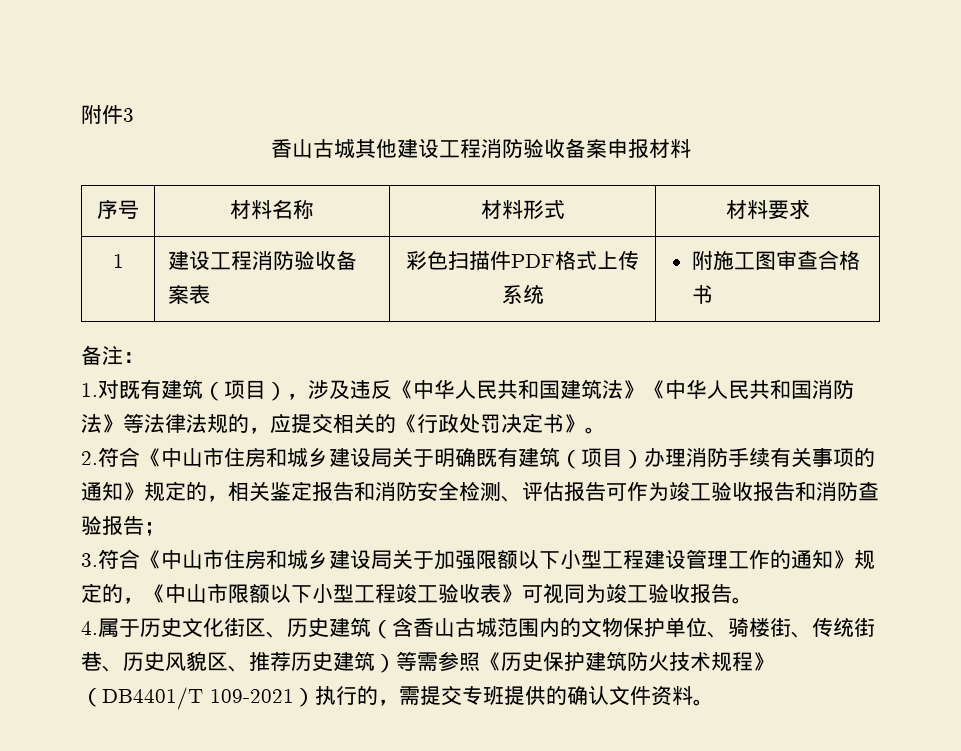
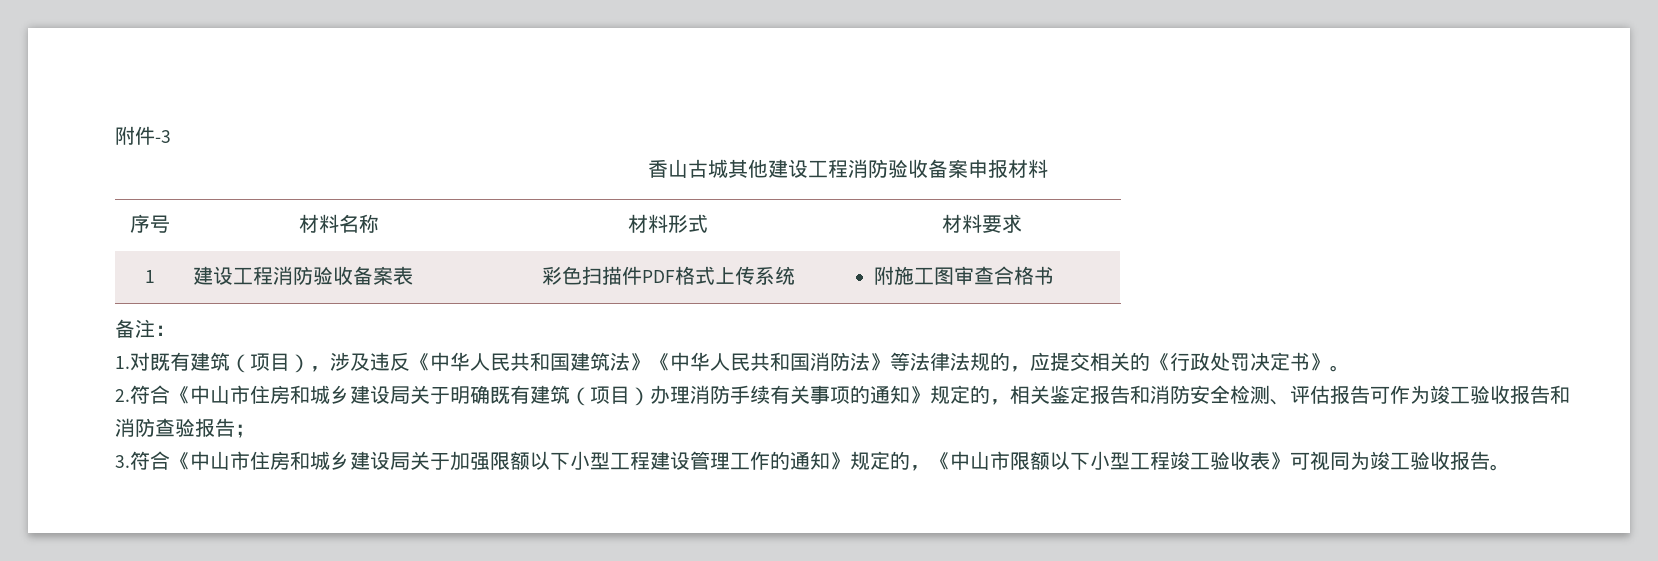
- 附件3
+ 附件-3
- 4.属于历史文化街区、历史建筑（含香山古城范围内的文物保护单位、骑楼街、传统街巷、历史风貌区、推荐历史建筑）等需参照《历史保护建筑防火技术规程》（DB4401/T 109-2021）执行的，需提交专班提供的确认文件资料。

